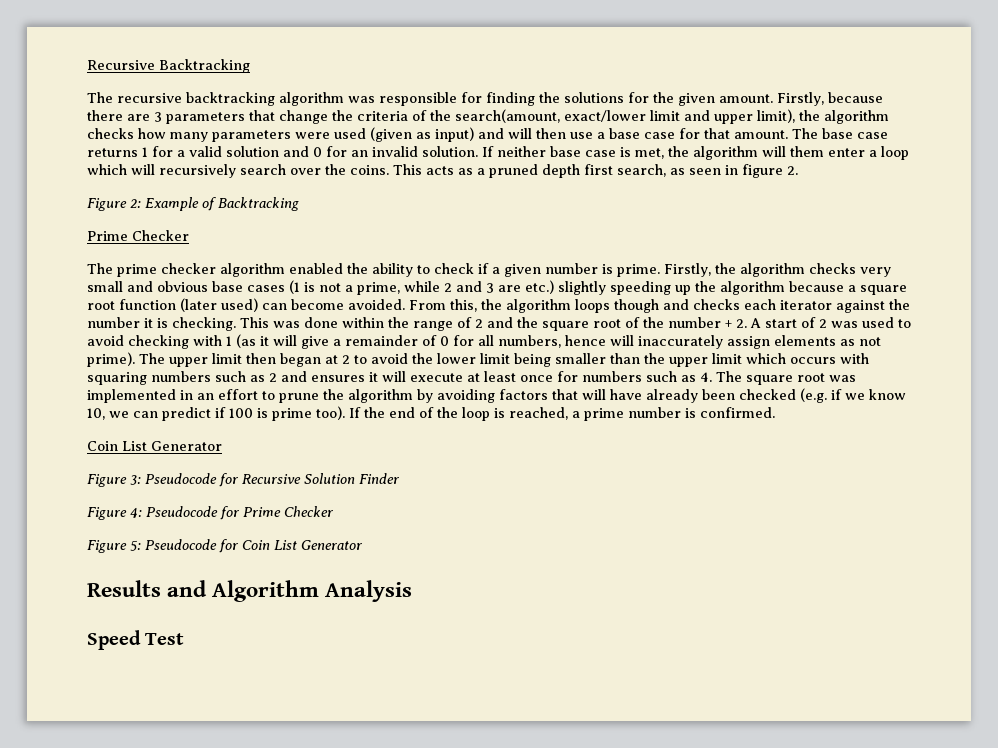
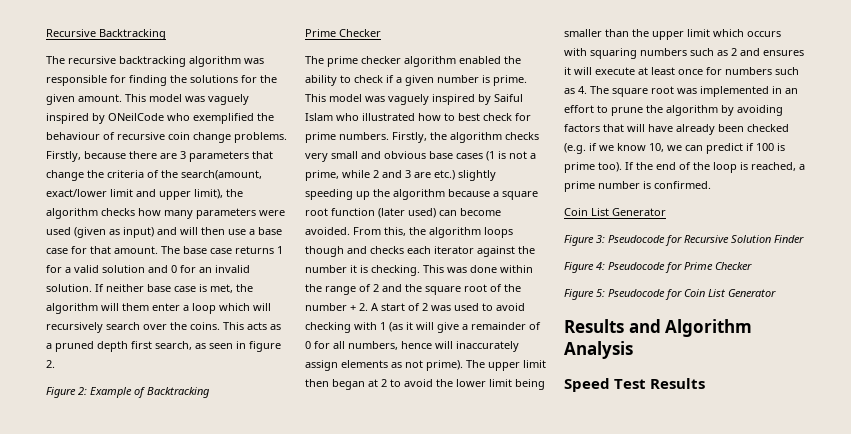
+ This model was vaguely inspired by ONeilCode who exemplified the behaviour of recursive coin change problems.
+ This model was vaguely inspired by Saiful Islam who illustrated how to best check for prime numbers.
- Speed Test
+ Speed Test Results

